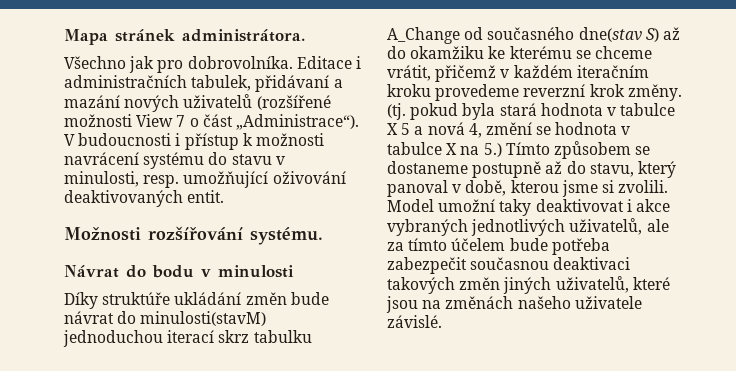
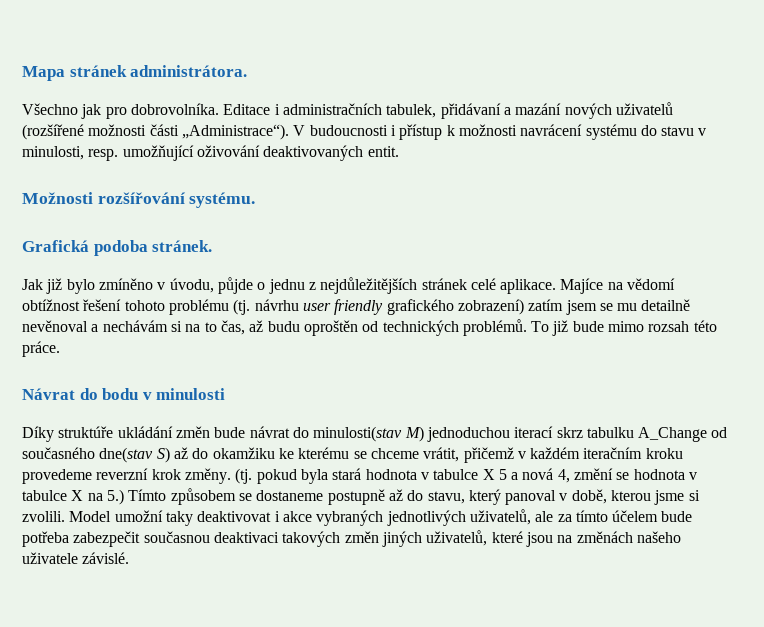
- Editace i administračních tabulek, přidávaní a mazání nových uživatelů (rozšířené možnosti View 7 o část „Administrace“).
+ Editace i administračních tabulek, přidávaní a mazání nových uživatelů (rozšířené možnosti části „Administrace“).
+ Grafická podoba stránek.
+ Jak již bylo zmíněno v úvodu, půjde o jednu z nejdůležitějších stránek celé aplikace. Majíce na vědomí obtížnost řešení tohoto problému (tj. návrhu user friendly grafického zobrazení) zatím jsem se mu detailně nevěnoval a nechávám si na to čas, až budu oproštěn od technických problémů. To již bude mimo rozsah této práce.
- Díky struktúře ukládání změn bude návrat do minulosti(stavM) jednoduchou iterací skrz tabulku A_Change od současného dne(stav S) až do okamžiku ke kterému se chceme vrátit, přičemž v každém iteračním kroku provedeme reverzní krok změny.
+ Díky struktúře ukládání změn bude návrat do minulosti(stav M) jednoduchou iterací skrz tabulku A_Change od současného dne(stav S) až do okamžiku ke kterému se chceme vrátit, přičemž v každém iteračním kroku provedeme reverzní krok změny.

